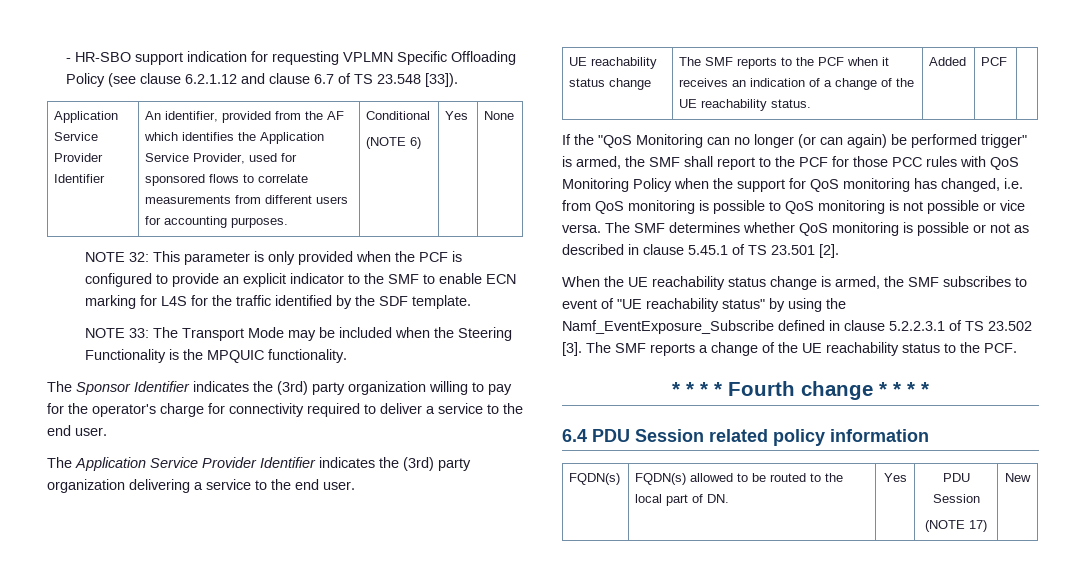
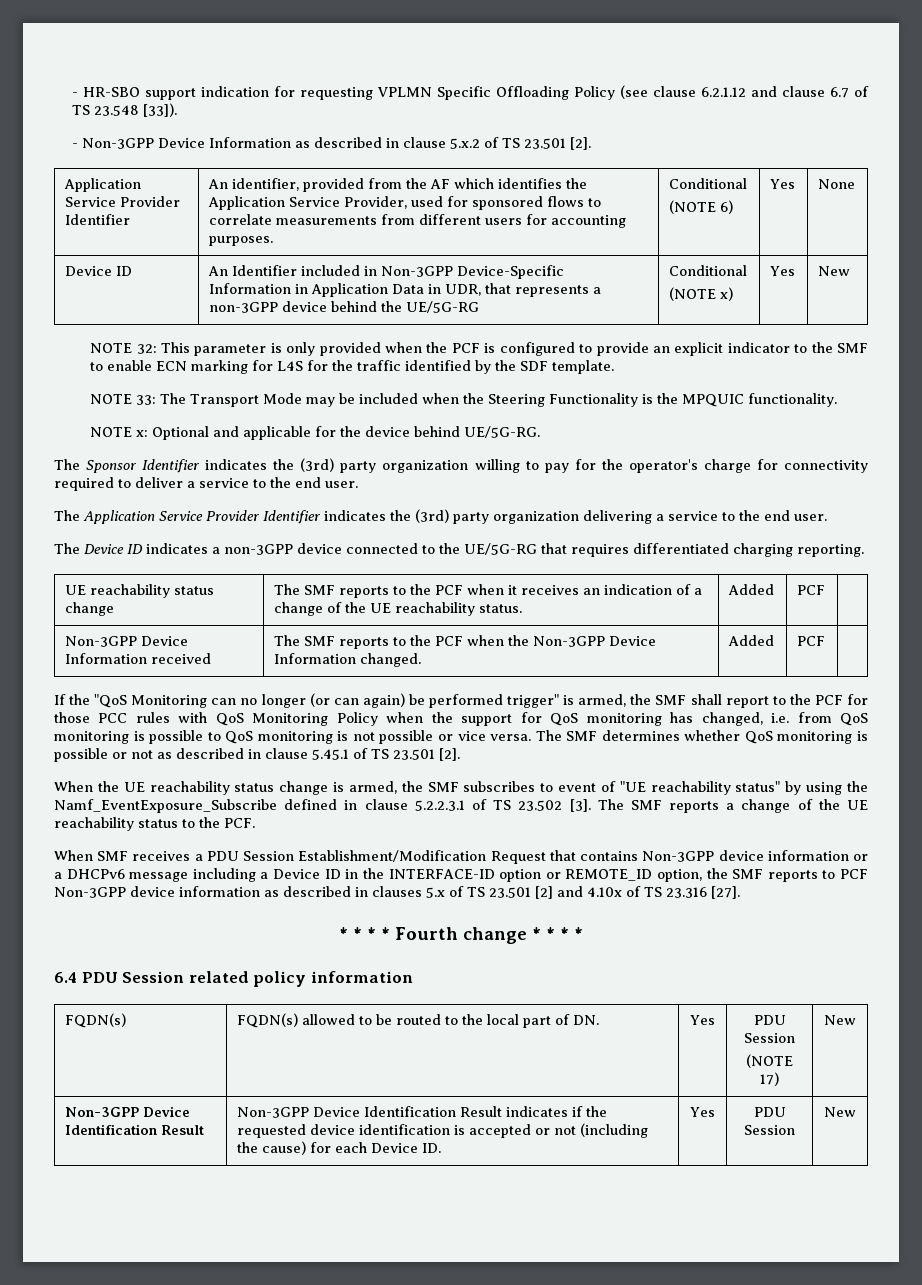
+ - Non-3GPP Device Information as described in clause 5.x.2 of TS 23.501 [2].
+ Device ID | An Identifier included in Non-3GPP Device-Specific Information in Application Data in UDR, that represents a non-3GPP device behind the UE/5G-RG | Conditional
+ (NOTE x) | Yes | New
+ NOTE x: Optional and applicable for the device behind UE/5G-RG.
+ The Device ID indicates a non-3GPP device connected to the UE/5G-RG that requires differentiated charging reporting.
+ Non-3GPP Device Information received | The SMF reports to the PCF when the Non-3GPP Device Information changed. | Added | PCF |
+ When SMF receives a PDU Session Establishment/Modification Request that contains Non-3GPP device information or a DHCPv6 message including a Device ID in the INTERFACE-ID option or REMOTE_ID option, the SMF reports to PCF Non-3GPP device information as described in clauses 5.x of TS 23.501 [2] and 4.10x of TS 23.316 [27].
+ Non-3GPP Device Identification Result | Non-3GPP Device Identification Result indicates if the requested device identification is accepted or not (including the cause) for each Device ID. | Yes | PDU Session | New

